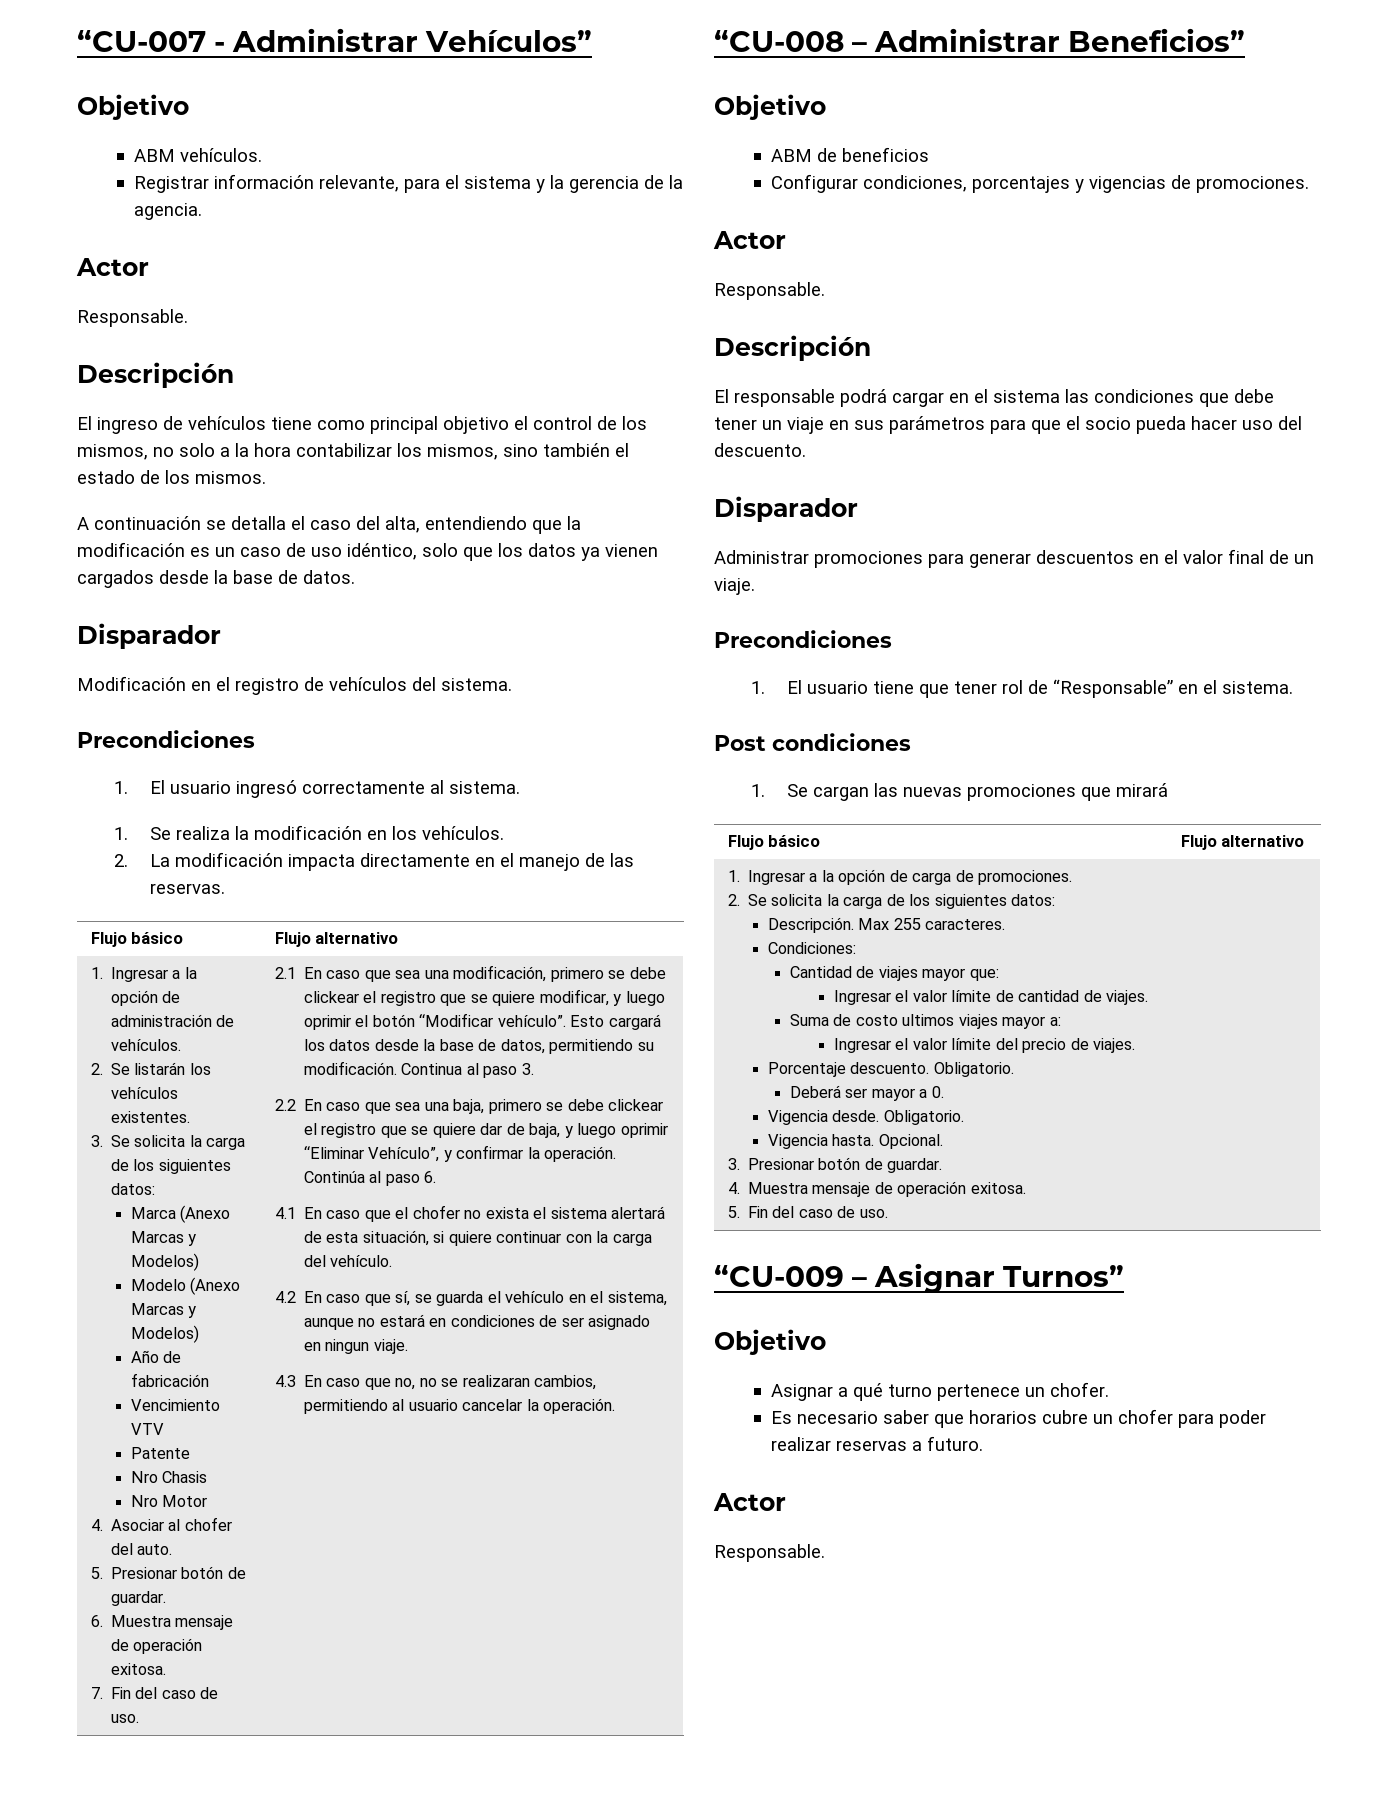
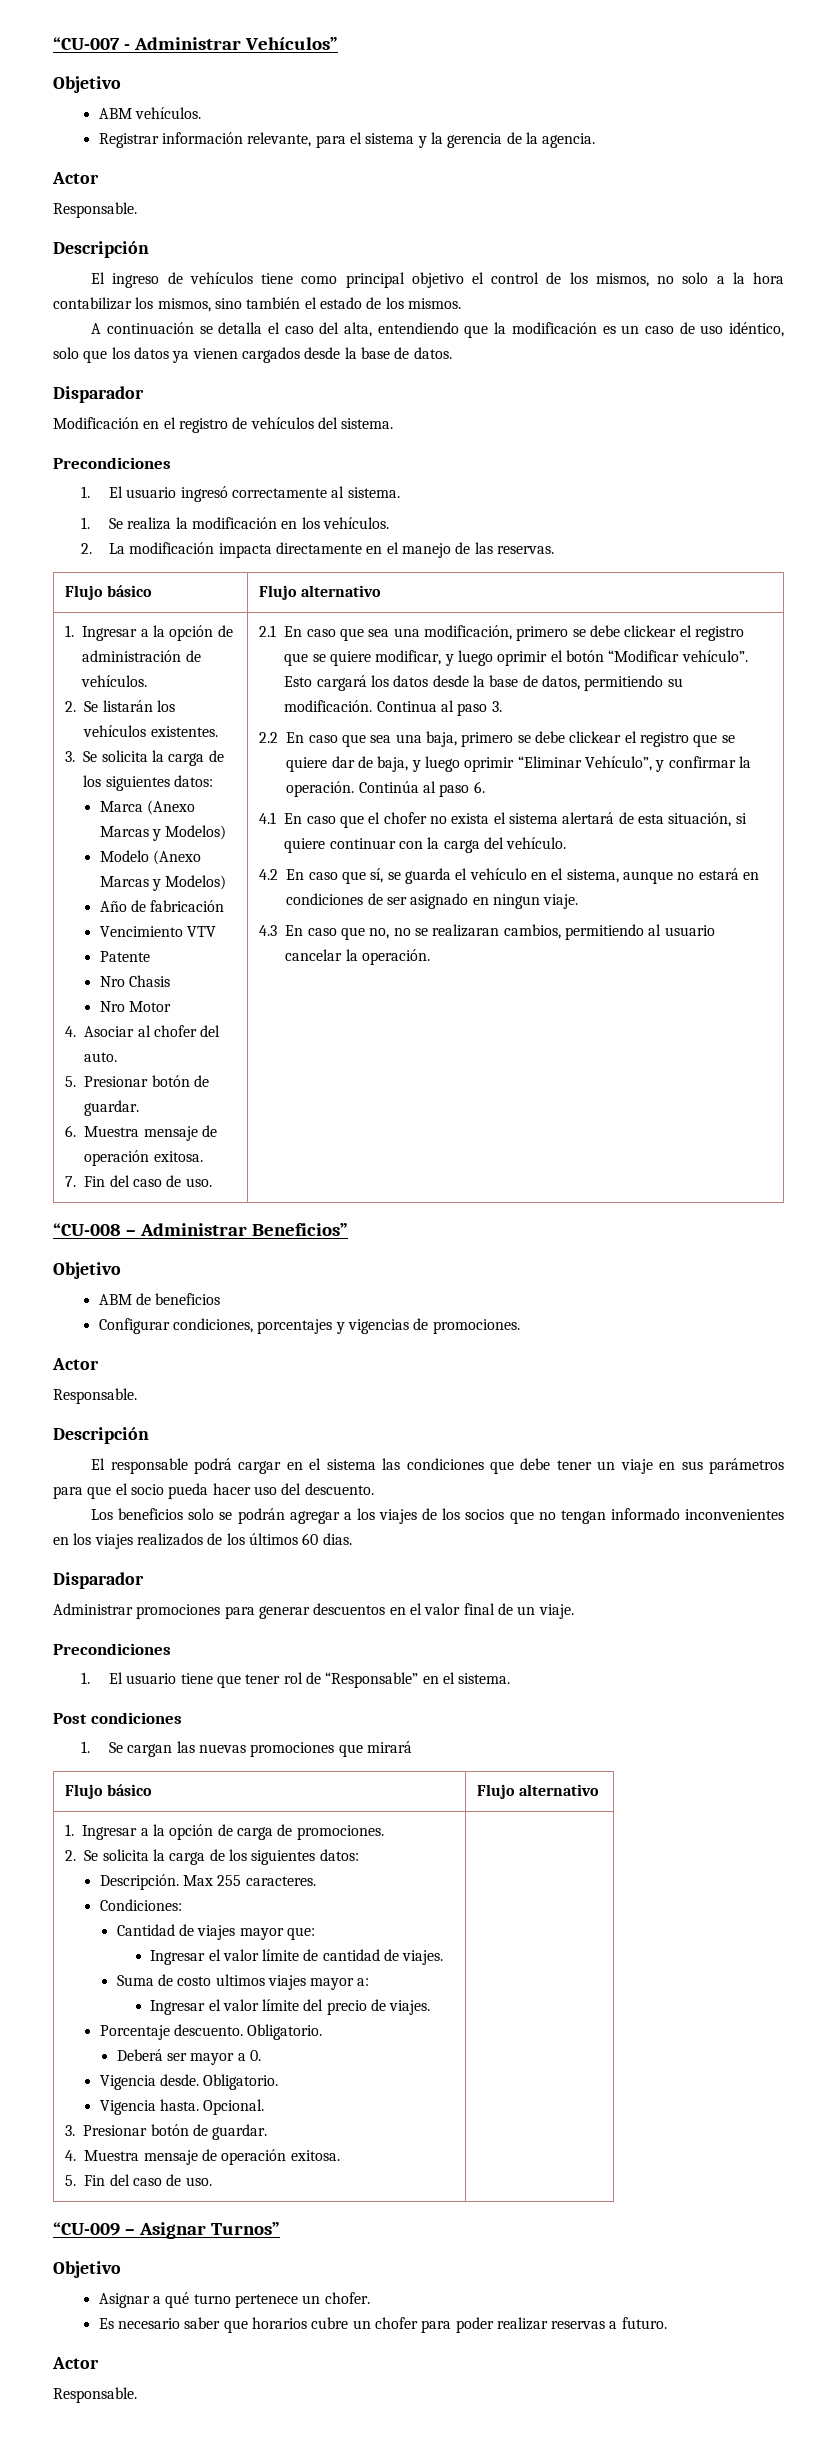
+ Los beneficios solo se podrán agregar a los viajes de los socios que no tengan informado inconvenientes en los viajes realizados de los últimos 60 dias.

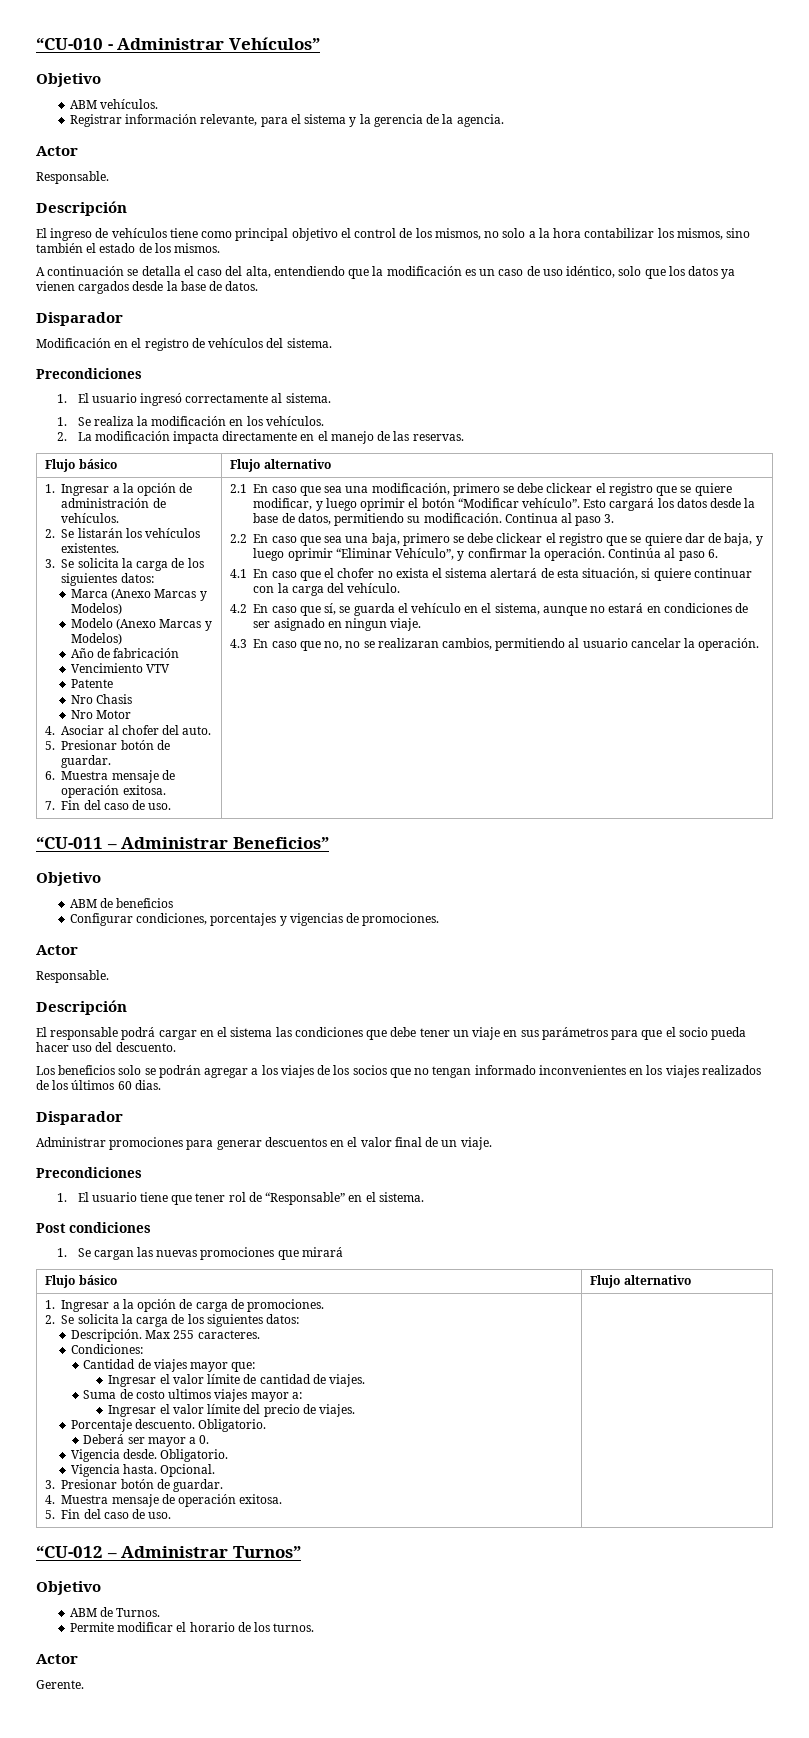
- “CU-007 - Administrar Vehículos”
+ “CU-010 - Administrar Vehículos”
- “CU-008 – Administrar Beneficios”
+ “CU-011 – Administrar Beneficios”
- “CU-009 – Asignar Turnos”
+ “CU-012 – Administrar Turnos”
- Asignar a qué turno pertenece un chofer.
- Es necesario saber que horarios cubre un chofer para poder realizar reservas a futuro.
+ ABM de Turnos.
+ Permite modificar el horario de los turnos.
  Actor
- Responsable.
+ Gerente.

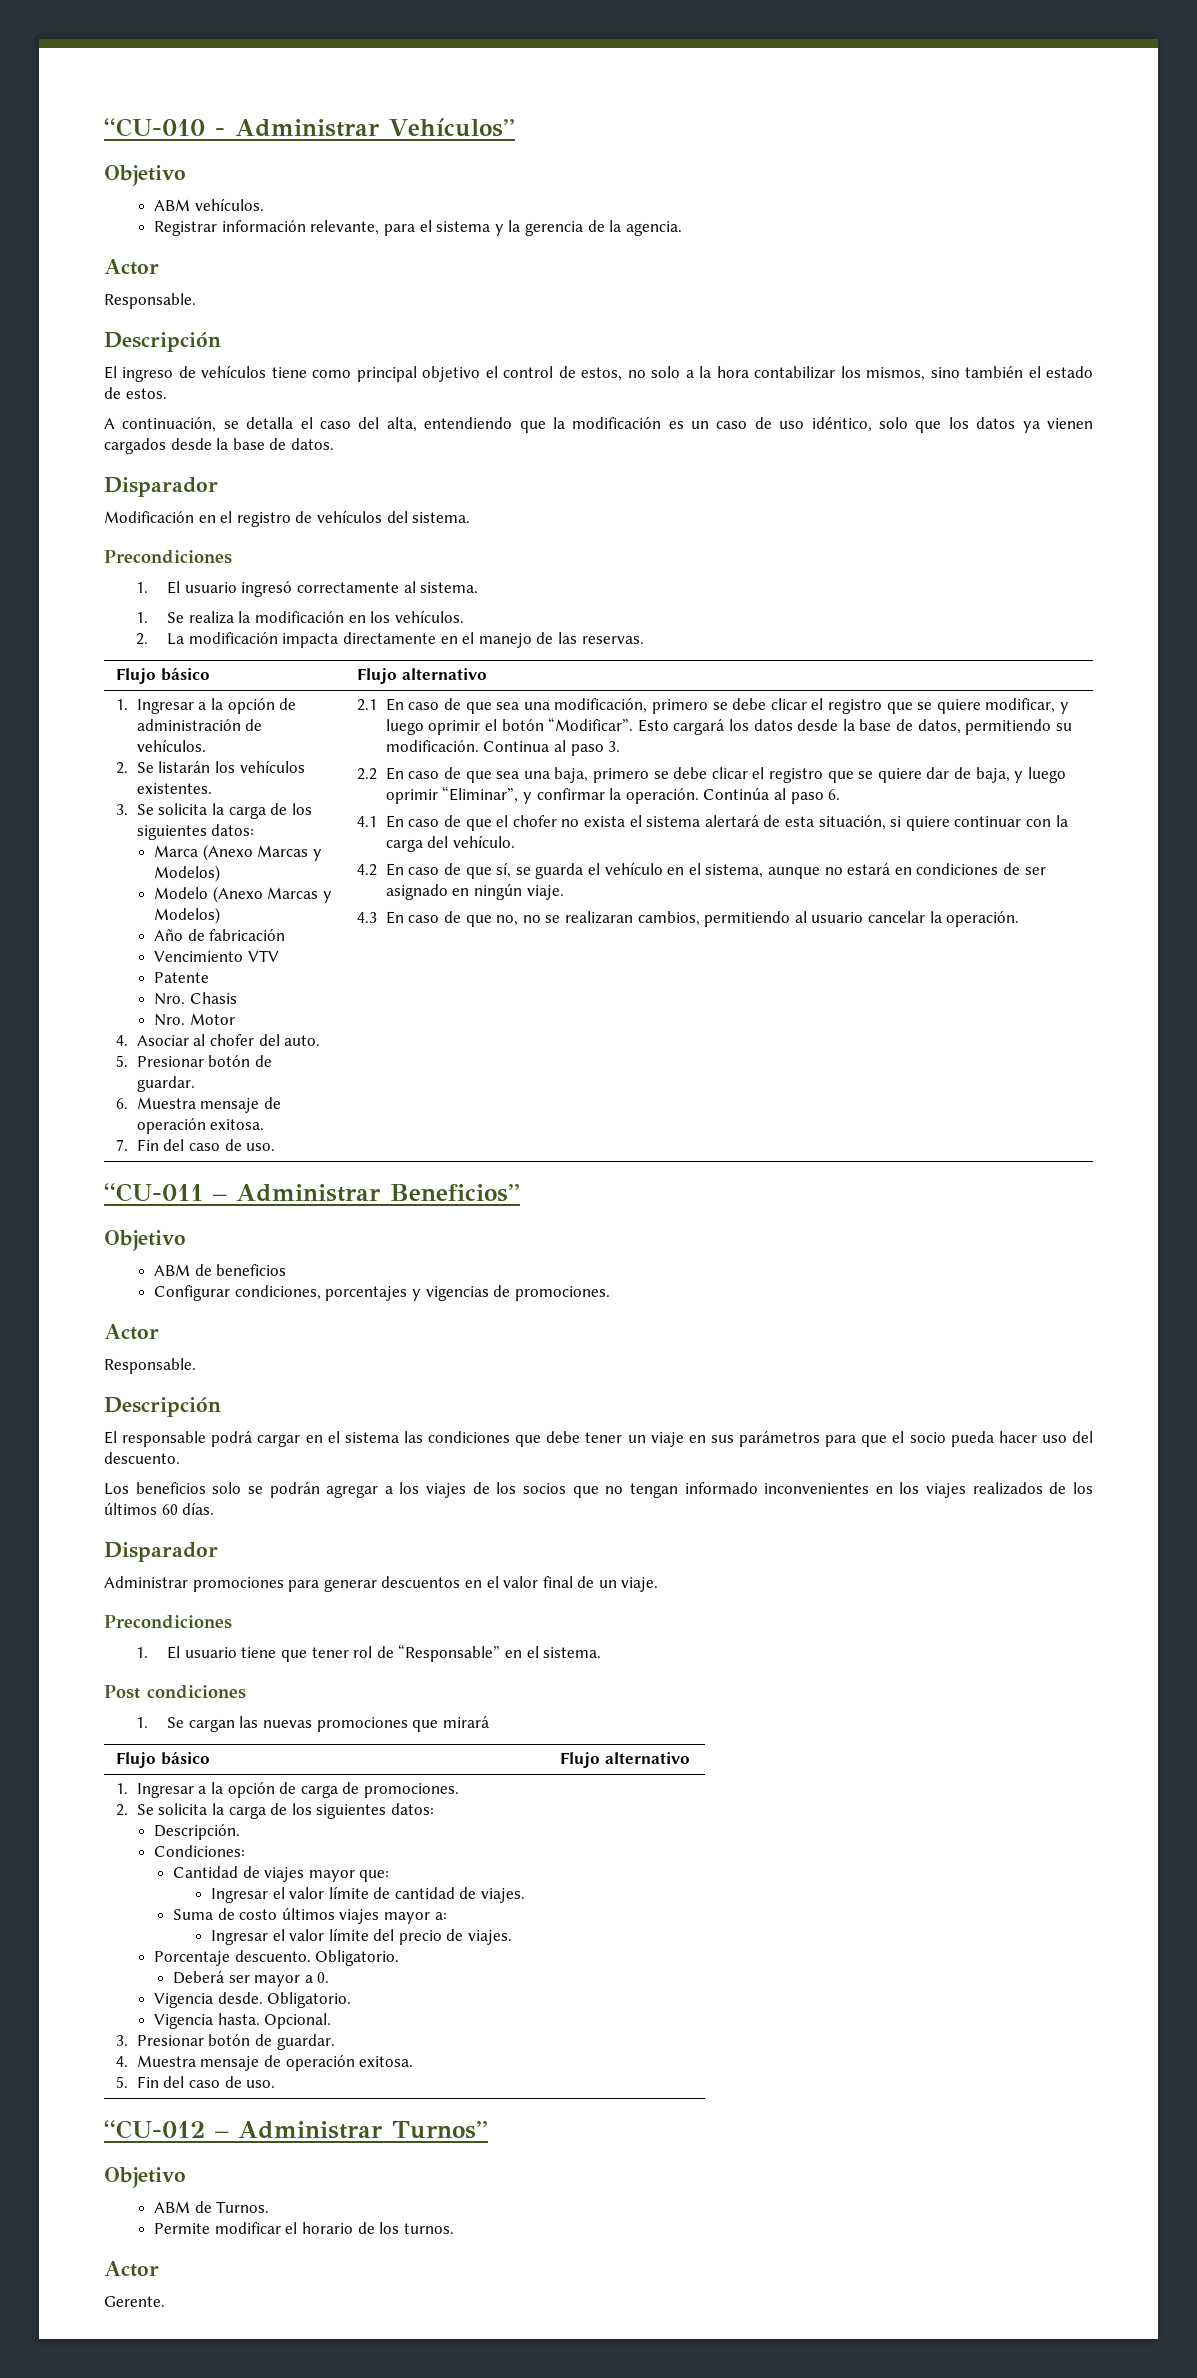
- El ingreso de vehículos tiene como principal objetivo el control de los mismos, no solo a la hora contabilizar los mismos, sino también el estado de los mismos.
+ El ingreso de vehículos tiene como principal objetivo el control de estos, no solo a la hora contabilizar los mismos, sino también el estado de estos.
- A continuación se detalla el caso del alta, entendiendo que la modificación es un caso de uso idéntico, solo que los datos ya vienen cargados desde la base de datos.
+ A continuación, se detalla el caso del alta, entendiendo que la modificación es un caso de uso idéntico, solo que los datos ya vienen cargados desde la base de datos.
- Nro Chasis
+ Nro. Chasis
- Nro Motor
+ Nro. Motor
- 2.1 En caso que sea una modificación, primero se debe clickear el registro que se quiere modificar, y luego oprimir el botón “Modificar vehículo”.
+ 2.1 En caso de que sea una modificación, primero se debe clicar el registro que se quiere modificar, y luego oprimir el botón “Modificar”.
- 2.2 En caso que sea una baja, primero se debe clickear el registro que se quiere dar de baja, y luego oprimir “Eliminar Vehículo”, y confirmar la operación.
+ 2.2 En caso de que sea una baja, primero se debe clicar el registro que se quiere dar de baja, y luego oprimir “Eliminar”, y confirmar la operación.
- 4.1 En caso que el chofer no exista el sistema alertará de esta situación, si quiere continuar con la carga del vehículo.
+ 4.1 En caso de que el chofer no exista el sistema alertará de esta situación, si quiere continuar con la carga del vehículo.
- 4.2 En caso que sí, se guarda el vehículo en el sistema, aunque no estará en condiciones de ser asignado en ningun viaje.
+ 4.2 En caso de que sí, se guarda el vehículo en el sistema, aunque no estará en condiciones de ser asignado en ningún viaje.
- 4.3 En caso que no, no se realizaran cambios, permitiendo al usuario cancelar la operación.
+ 4.3 En caso de que no, no se realizaran cambios, permitiendo al usuario cancelar la operación.
- Los beneficios solo se podrán agregar a los viajes de los socios que no tengan informado inconvenientes en los viajes realizados de los últimos 60 dias.
+ Los beneficios solo se podrán agregar a los viajes de los socios que no tengan informado inconvenientes en los viajes realizados de los últimos 60 días.
- Max 255 caracteres.
- Suma de costo ultimos viajes mayor a:
+ Suma de costo últimos viajes mayor a:

